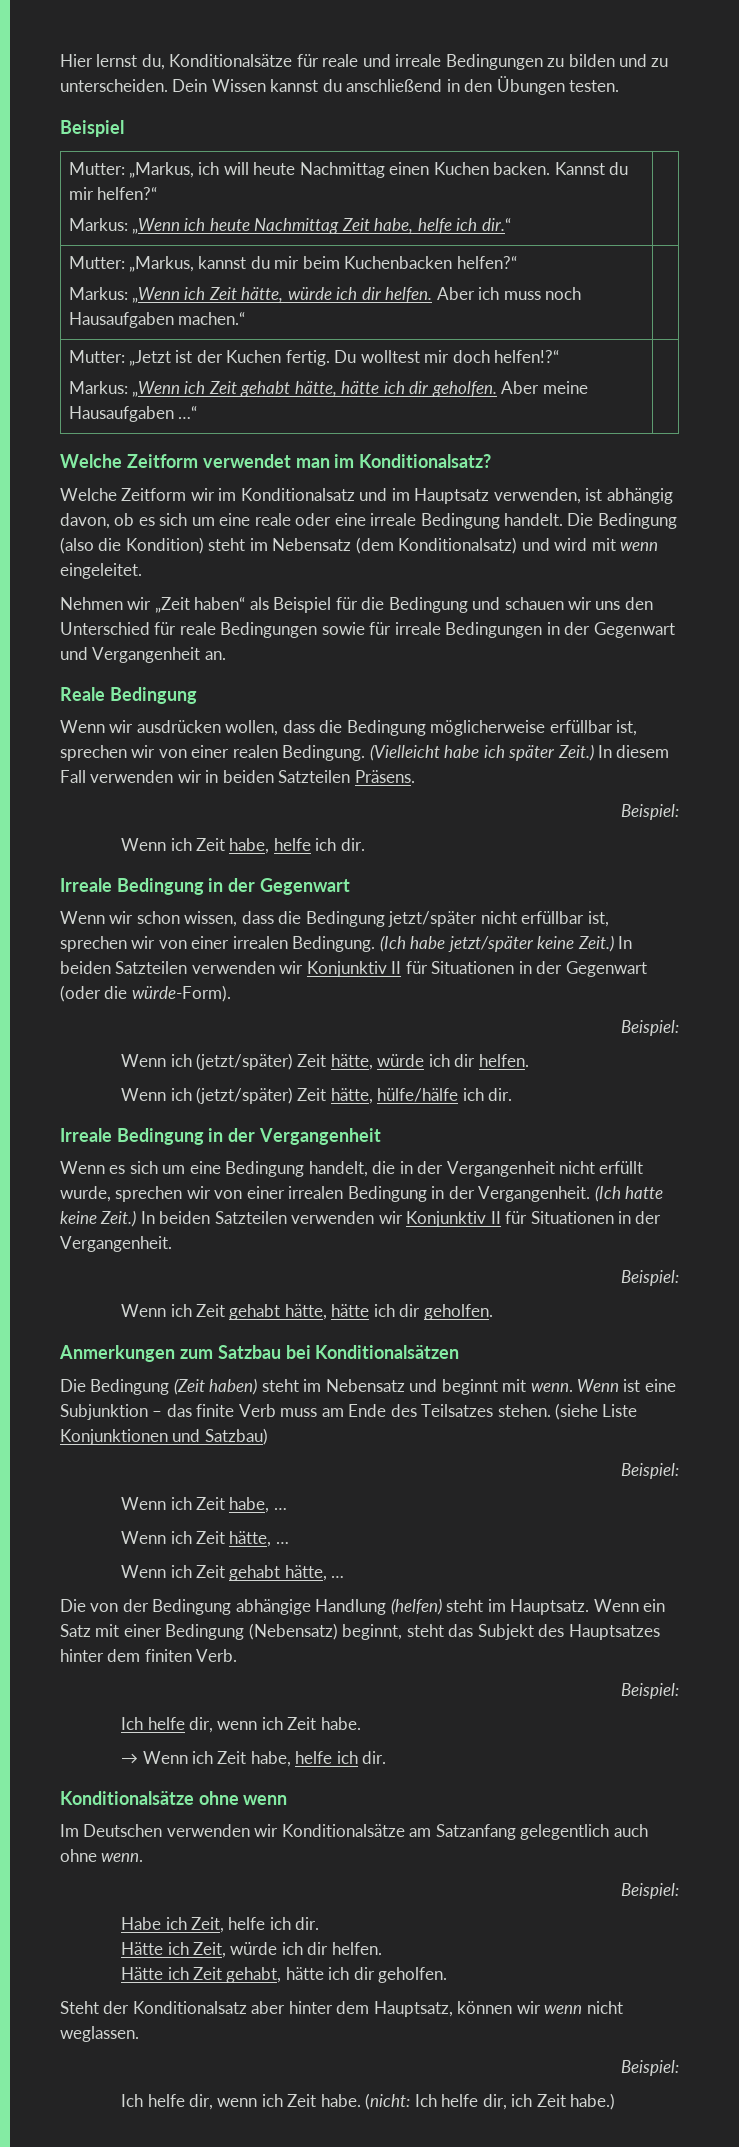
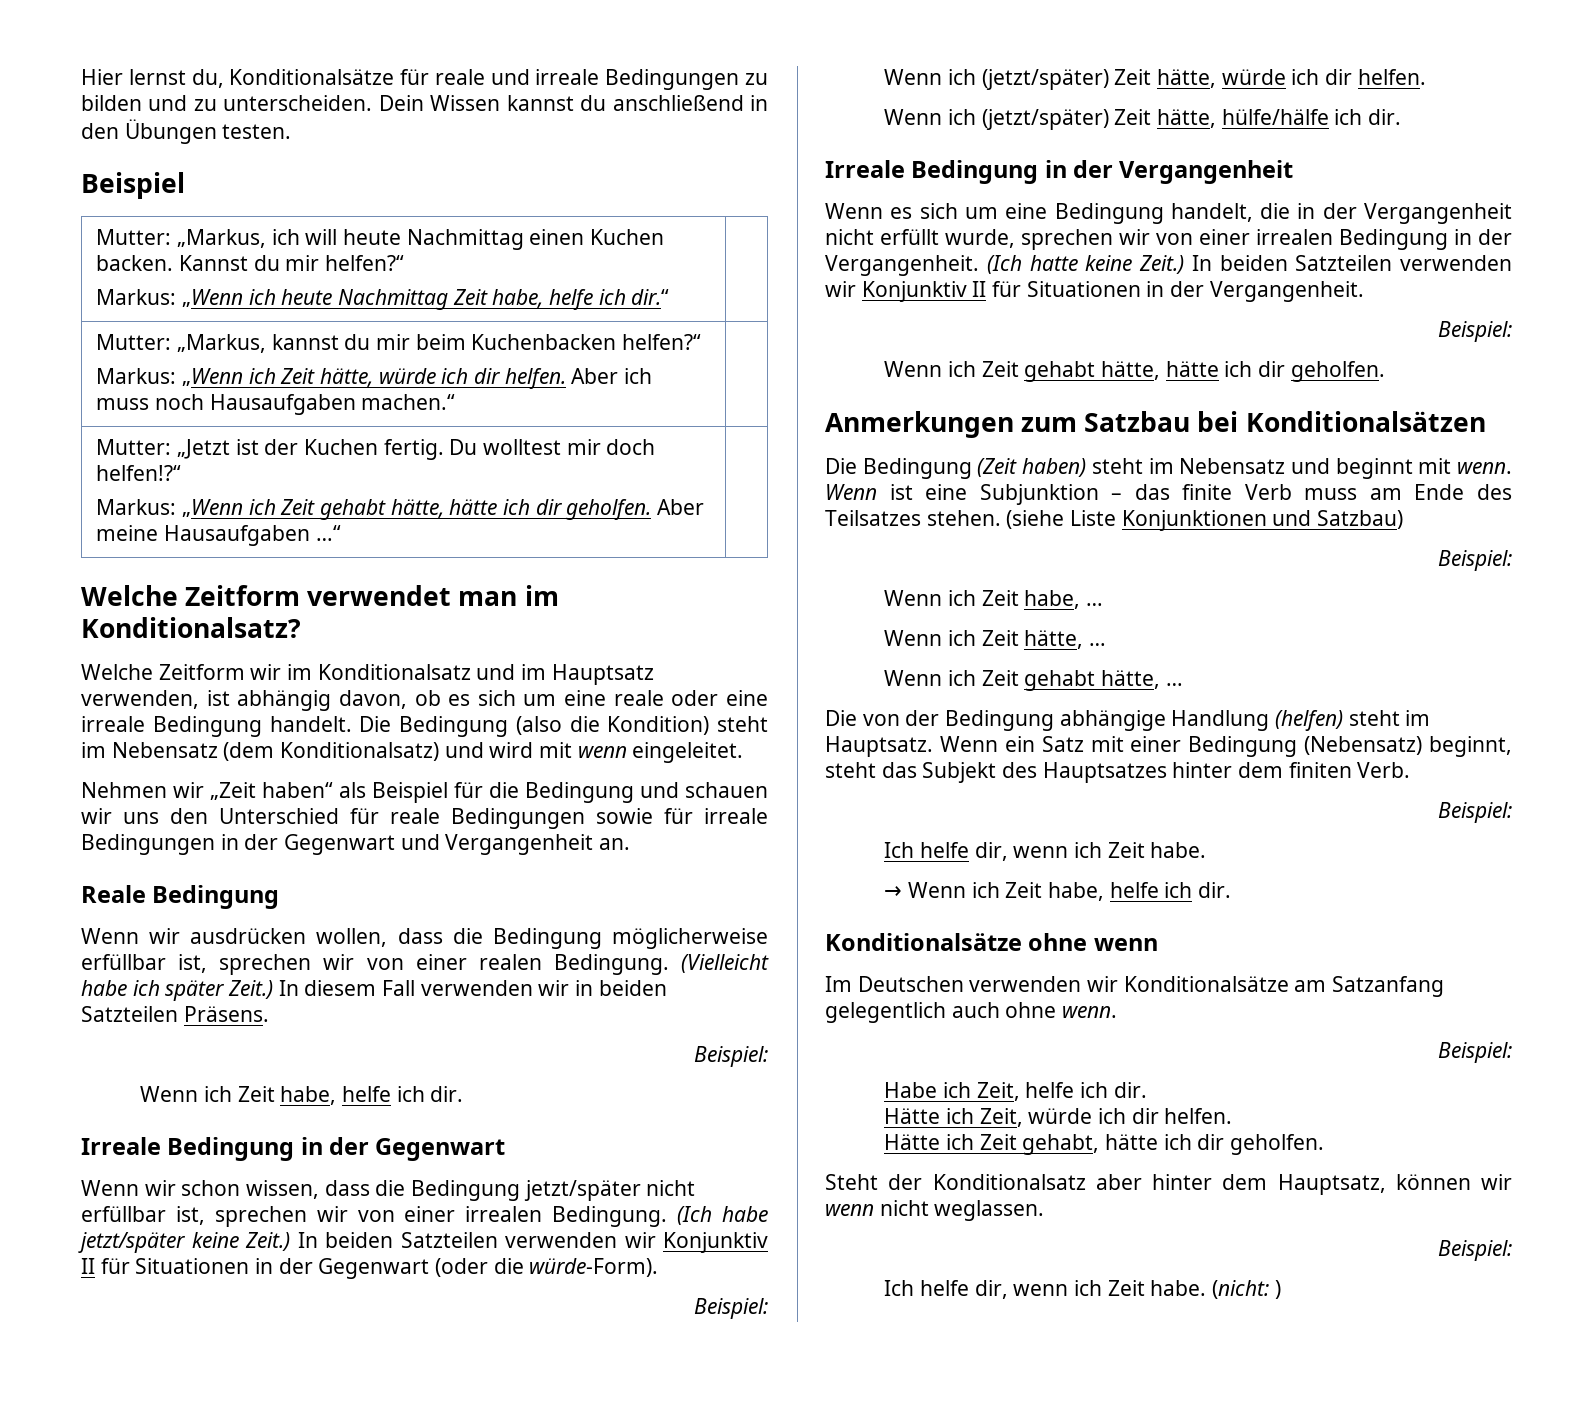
- (nicht: Ich helfe dir, ich Zeit habe.)
+ (nicht: )

